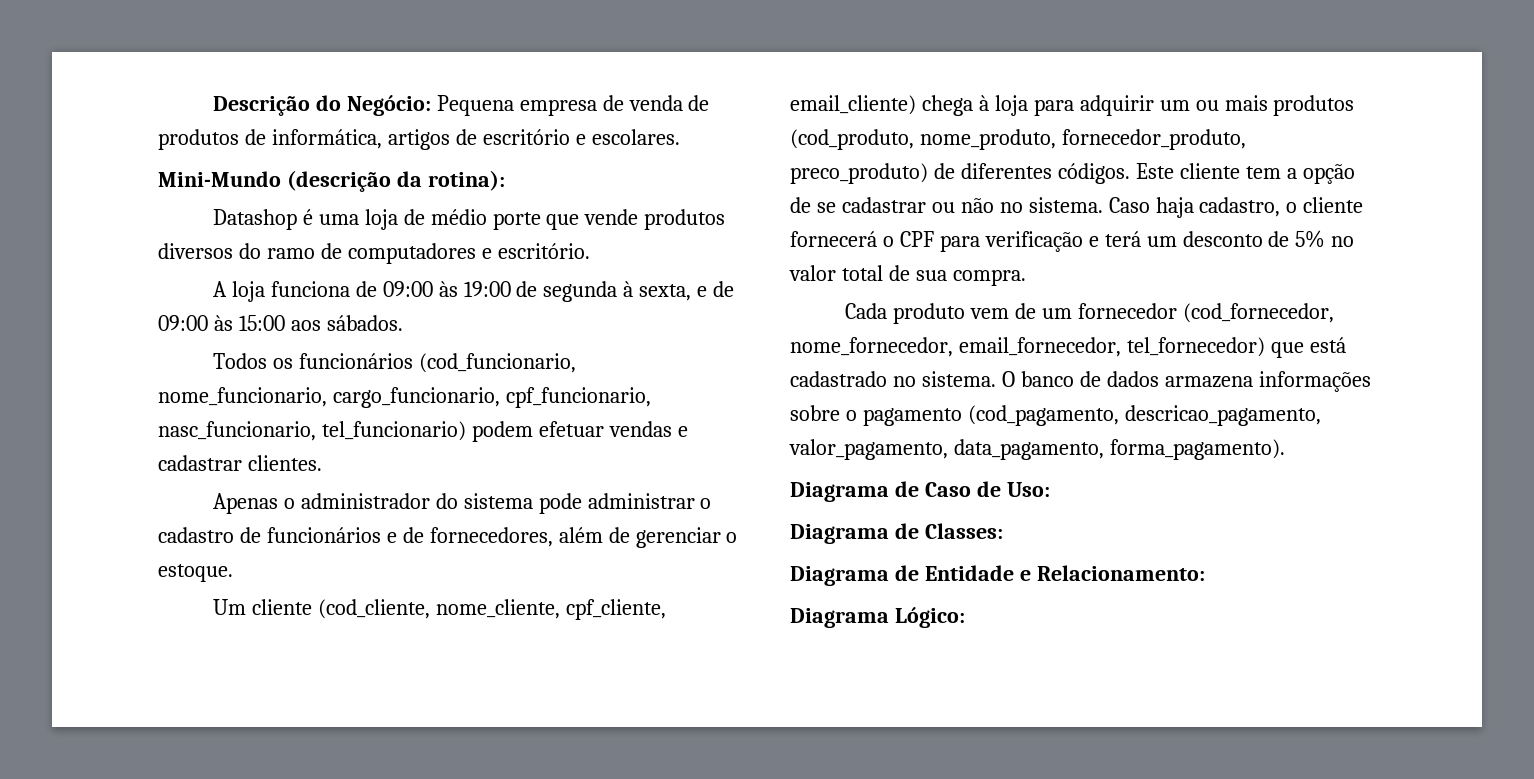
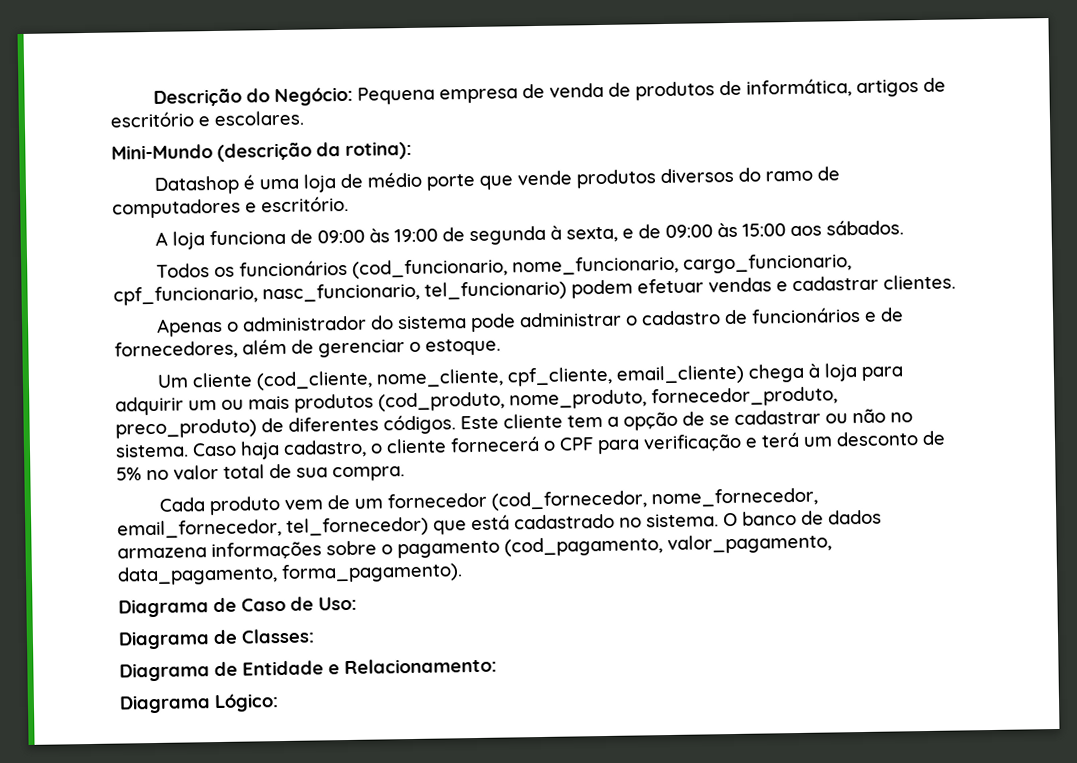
- O banco de dados armazena informações sobre o pagamento (cod_pagamento, descricao_pagamento, valor_pagamento, data_pagamento, forma_pagamento).
+ O banco de dados armazena informações sobre o pagamento (cod_pagamento, valor_pagamento, data_pagamento, forma_pagamento).

